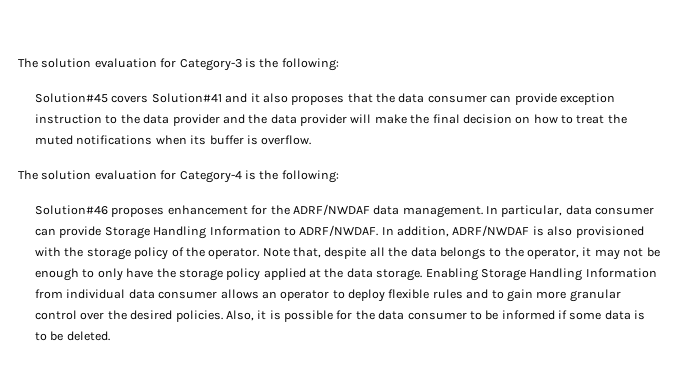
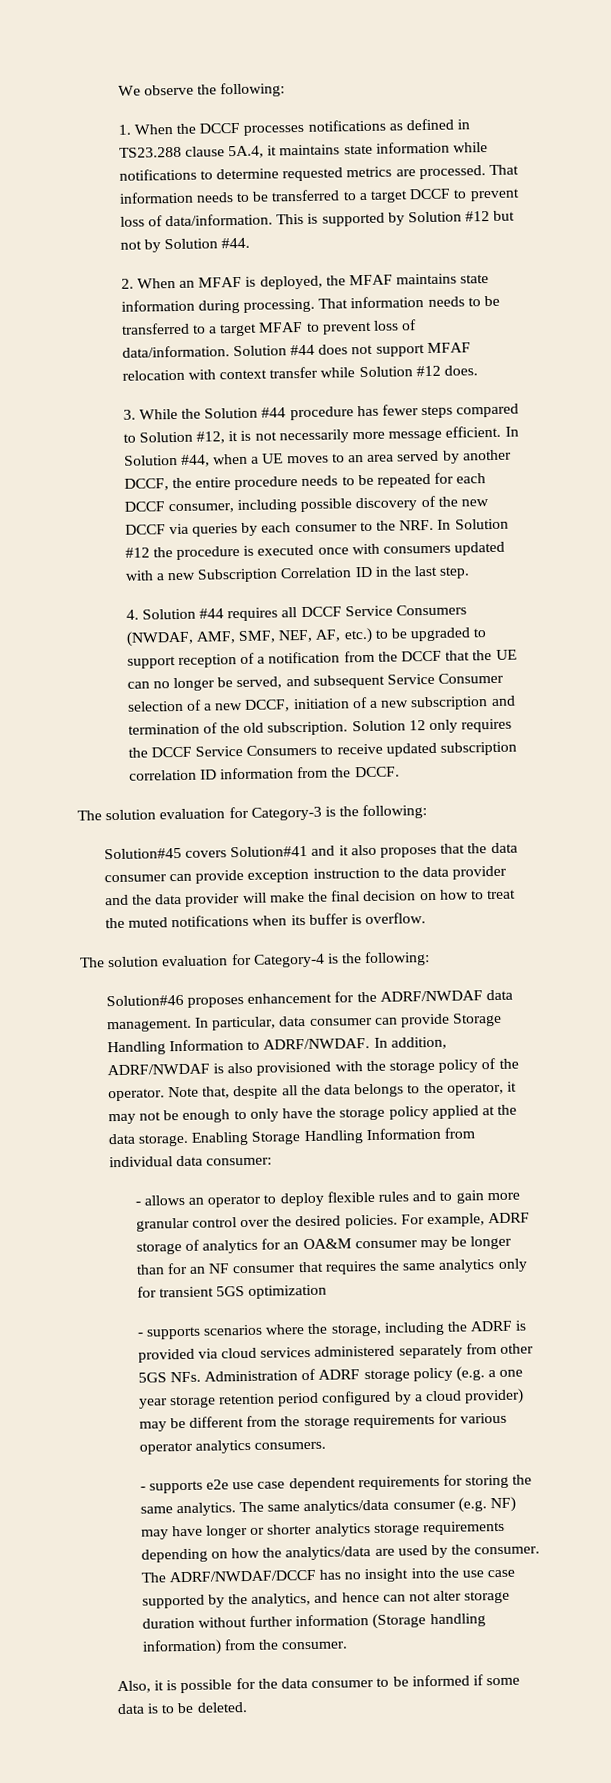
+ We observe the following:
+ 1. When the DCCF processes notifications as defined in TS23.288 clause 5A.4, it maintains state information while notifications to determine requested metrics are processed. That information needs to be transferred to a target DCCF to prevent loss of data/information. This is supported by Solution #12 but not by Solution #44.
+ 2. When an MFAF is deployed, the MFAF maintains state information during processing. That information needs to be transferred to a target MFAF to prevent loss of data/information. Solution #44 does not support MFAF relocation with context transfer while Solution #12 does.
+ 3. While the Solution #44 procedure has fewer steps compared to Solution #12, it is not necessarily more message efficient. In Solution #44, when a UE moves to an area served by another DCCF, the entire procedure needs to be repeated for each DCCF consumer, including possible discovery of the new DCCF via queries by each consumer to the NRF. In Solution #12 the procedure is executed once with consumers updated with a new Subscription Correlation ID in the last step.
+ 4. Solution #44 requires all DCCF Service Consumers (NWDAF, AMF, SMF, NEF, AF, etc.) to be upgraded to support reception of a notification from the DCCF that the UE can no longer be served, and subsequent Service Consumer selection of a new DCCF, initiation of a new subscription and termination of the old subscription. Solution 12 only requires the DCCF Service Consumers to receive updated subscription correlation ID information from the DCCF.
- Enabling Storage Handling Information from individual data consumer allows an operator to deploy flexible rules and to gain more granular control over the desired policies. Also, it is possible for the data consumer to be informed if some data is to be deleted.
+ Enabling Storage Handling Information from individual data consumer:
+ - allows an operator to deploy flexible rules and to gain more granular control over the desired policies. For example, ADRF storage of analytics for an OA&M consumer may be longer than for an NF consumer that requires the same analytics only for transient 5GS optimization
+ - supports scenarios where the storage, including the ADRF is provided via cloud services administered separately from other 5GS NFs. Administration of ADRF storage policy (e.g. a one year storage retention period configured by a cloud provider) may be different from the storage requirements for various operator analytics consumers.
+ - supports e2e use case dependent requirements for storing the same analytics. The same analytics/data consumer (e.g. NF) may have longer or shorter analytics storage requirements depending on how the analytics/data are used by the consumer. The ADRF/NWDAF/DCCF has no insight into the use case supported by the analytics, and hence can not alter storage duration without further information (Storage handling information) from the consumer.
+ Also, it is possible for the data consumer to be informed if some data is to be deleted.

